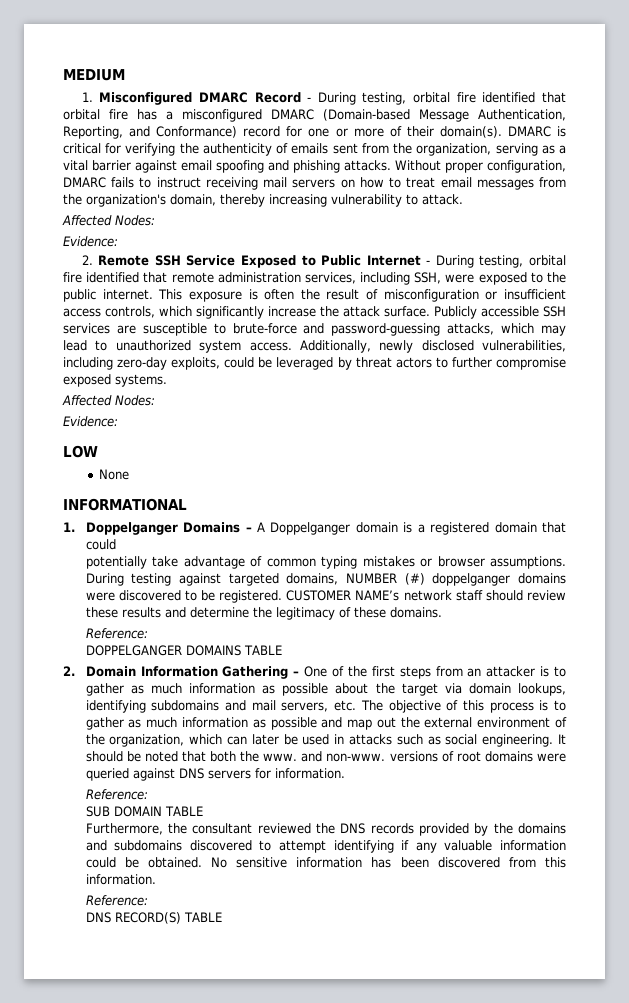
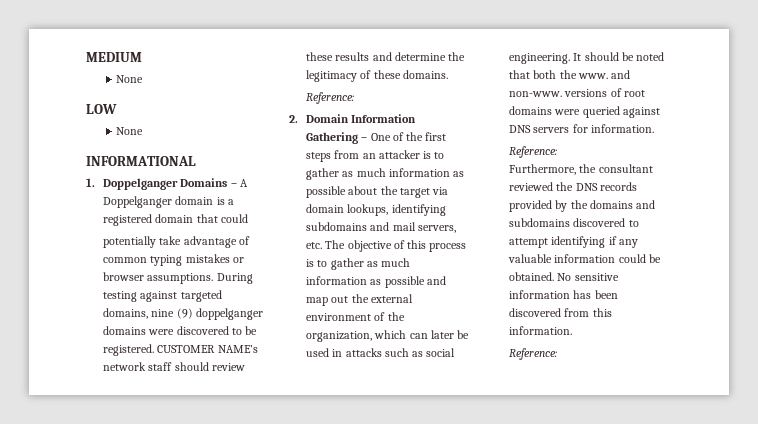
  MEDIUM
- 1. Misconfigured DMARC Record - During testing, orbital fire identified that orbital fire has a misconfigured DMARC (Domain-based Message Authentication, Reporting, and Conformance) record for one or more of their domain(s). DMARC is critical for verifying the authenticity of emails sent from the organization, serving as a vital barrier against email spoofing and phishing attacks. Without proper configuration, DMARC fails to instruct receiving mail servers on how to treat email messages from the organization's domain, thereby increasing vulnerability to attack.
- Affected Nodes:
- Evidence:
- 2. Remote SSH Service Exposed to Public Internet - During testing, orbital fire identified that remote administration services, including SSH, were exposed to the public internet. This exposure is often the result of misconfiguration or insufficient access controls, which significantly increase the attack surface. Publicly accessible SSH services are susceptible to brute-force and password-guessing attacks, which may lead to unauthorized system access. Additionally, newly disclosed vulnerabilities, including zero-day exploits, could be leveraged by threat actors to further compromise exposed systems.
- Affected Nodes:
- Evidence:
+ None
- During testing against targeted domains, NUMBER (#) doppelganger domains were discovered to be registered.
+ During testing against targeted domains, nine (9) doppelganger domains were discovered to be registered.
- DOPPELGANGER DOMAINS TABLE
- SUB DOMAIN TABLE
- DNS RECORD(S) TABLE

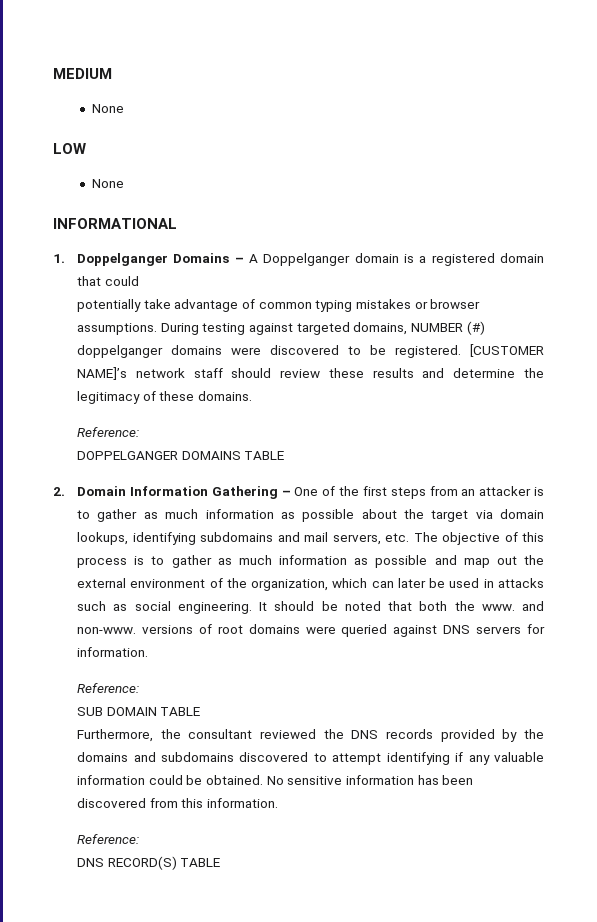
- During testing against targeted domains, nine (9) doppelganger domains were discovered to be registered.
+ During testing against targeted domains, NUMBER (#) doppelganger domains were discovered to be registered.
- CUSTOMER NAME’s network staff should review these results and determine the legitimacy of these domains.
+ [CUSTOMER NAME]’s network staff should review these results and determine the legitimacy of these domains.
+ DOPPELGANGER DOMAINS TABLE
+ SUB DOMAIN TABLE
+ DNS RECORD(S) TABLE

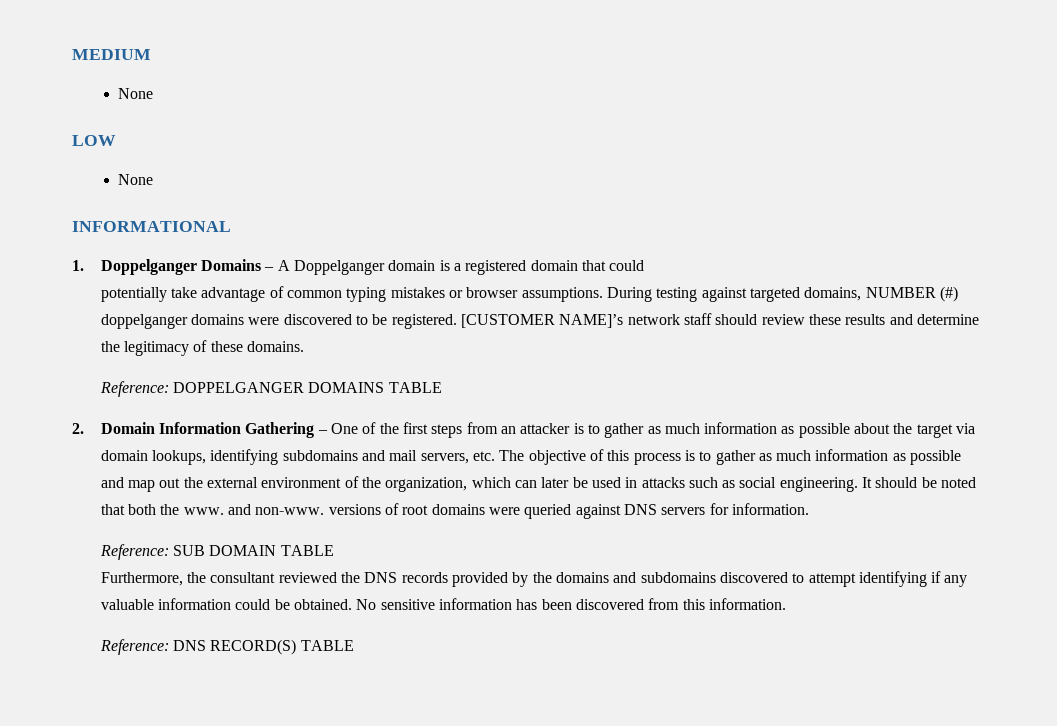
  [CUSTOMER NAME]’s network staff should review these results and determine the legitimacy of these domains.
- Reference:
- DOPPELGANGER DOMAINS TABLE
+ Reference: DOPPELGANGER DOMAINS TABLE
  It should be noted that both the www. and non-www. versions of root domains were queried against DNS servers for information.
- Reference:
- SUB DOMAIN TABLE
+ Reference: SUB DOMAIN TABLE
  No sensitive information has been discovered from this information.
- Reference:
- DNS RECORD(S) TABLE
+ Reference: DNS RECORD(S) TABLE

